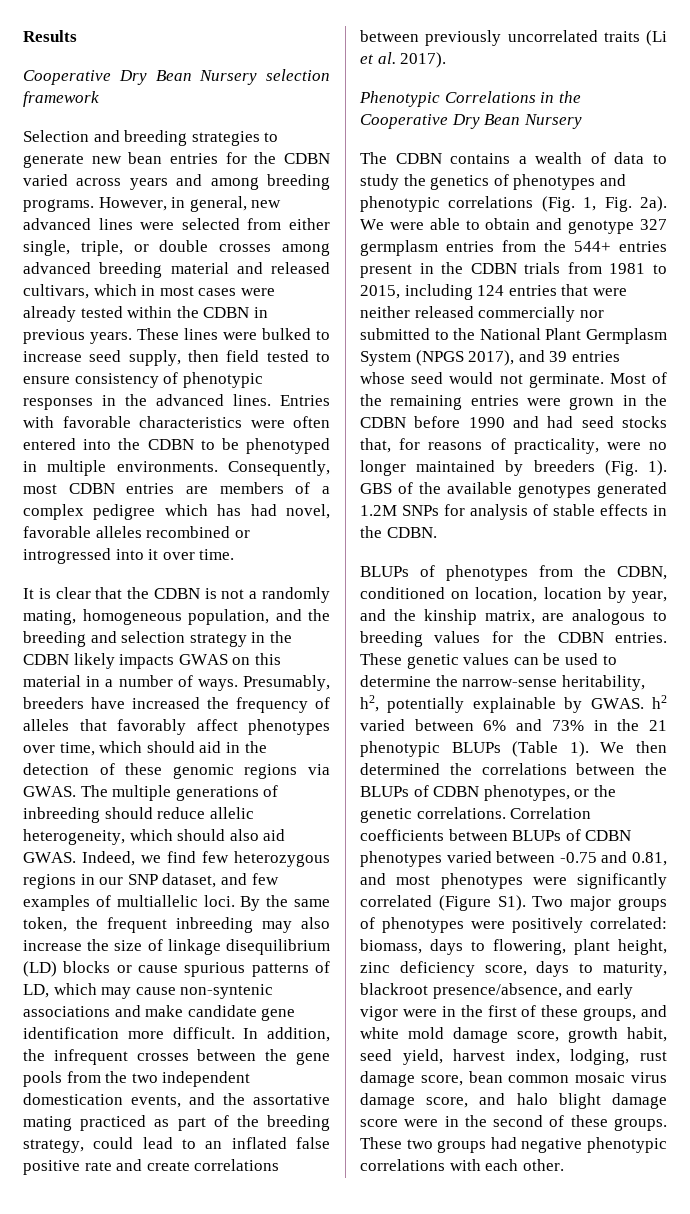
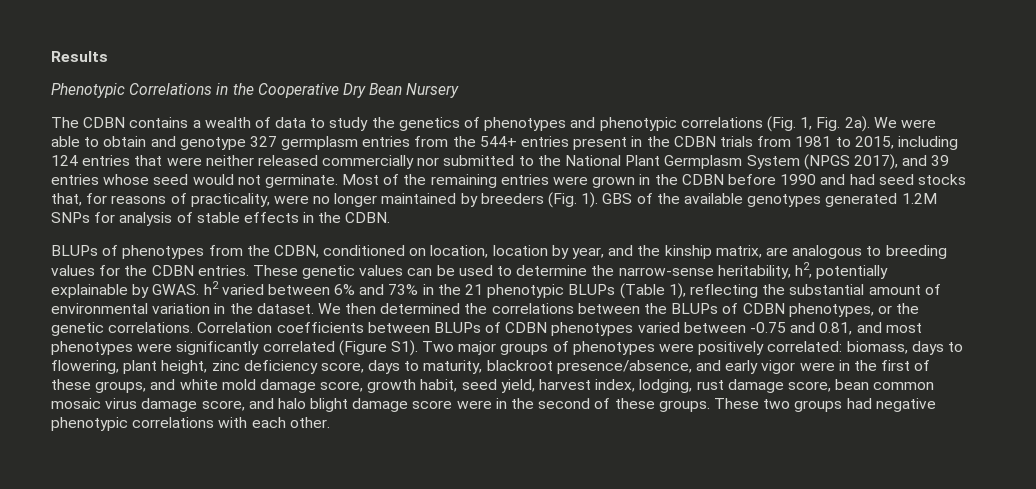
- Cooperative Dry Bean Nursery selection framework
- Selection and breeding strategies to generate new bean entries for the CDBN varied across years and among breeding programs. However, in general, new advanced lines were selected from either single, triple, or double crosses among advanced breeding material and released cultivars, which in most cases were already tested within the CDBN in previous years. These lines were bulked to increase seed supply, then field tested to ensure consistency of phenotypic responses in the advanced lines. Entries with favorable characteristics were often entered into the CDBN to be phenotyped in multiple environments. Consequently, most CDBN entries are members of a complex pedigree which has had novel, favorable alleles recombined or introgressed into it over time.
- It is clear that the CDBN is not a randomly mating, homogeneous population, and the breeding and selection strategy in the CDBN likely impacts GWAS on this material in a number of ways. Presumably, breeders have increased the frequency of alleles that favorably affect phenotypes over time, which should aid in the detection of these genomic regions via GWAS. The multiple generations of inbreeding should reduce allelic heterogeneity, which should also aid GWAS. Indeed, we find few heterozygous regions in our SNP dataset, and few examples of multiallelic loci. By the same token, the frequent inbreeding may also increase the size of linkage disequilibrium (LD) blocks or cause spurious patterns of LD, which may cause non-syntenic associations and make candidate gene identification more difficult. In addition, the infrequent crosses between the gene pools from the two independent domestication events, and the assortative mating practiced as part of the breeding strategy, could lead to an inflated false positive rate and create correlations between previously uncorrelated traits (Li et al. 2017).
- These genetic values can be used to determine the narrow-sense heritability, h2, potentially explainable by GWAS. h2 varied between 6% and 73% in the 21 phenotypic BLUPs (Table 1).
+ These genetic values can be used to determine the narrow-sense heritability, h2, potentially explainable by GWAS. h2 varied between 6% and 73% in the 21 phenotypic BLUPs (Table 1), reflecting the substantial amount of environmental variation in the dataset.

